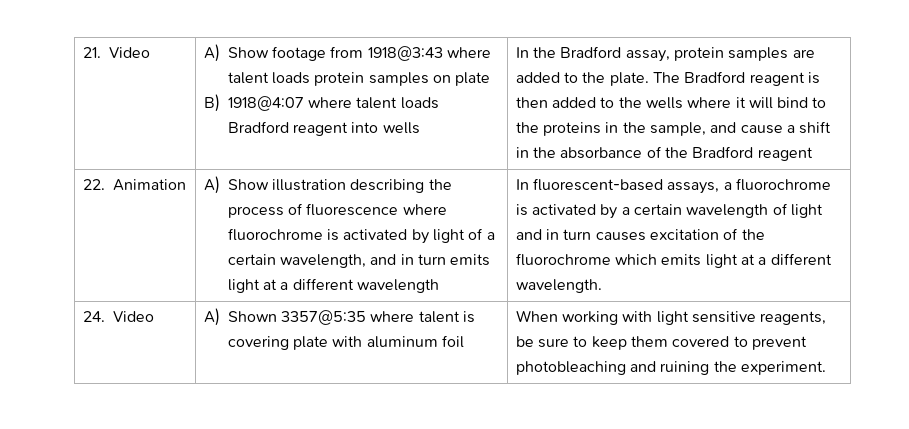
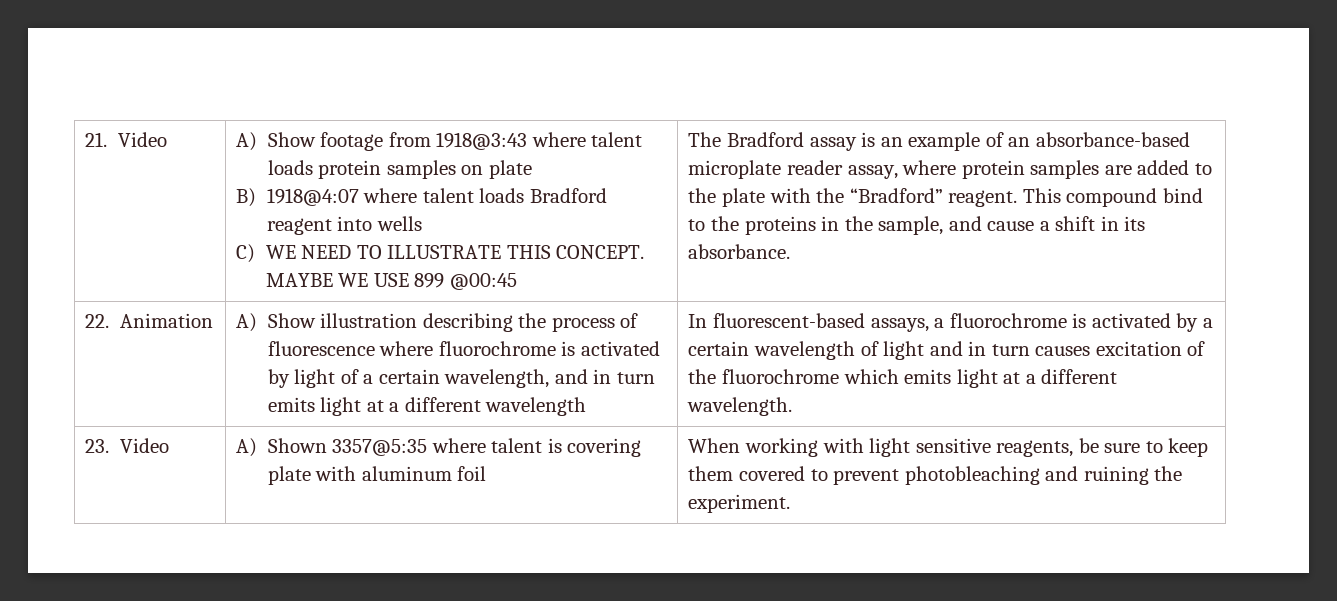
- In the Bradford assay, protein samples are added to the plate. The Bradford reagent is then added to the wells where it will bind to the proteins in the sample, and cause a shift in the absorbance of the Bradford reagent
+ C) WE NEED TO ILLUSTRATE THIS CONCEPT. MAYBE WE USE 899 @00:45 | The Bradford assay is an example of an absorbance-based microplate reader assay, where protein samples are added to the plate with the “Bradford” reagent. This compound bind to the proteins in the sample, and cause a shift in its absorbance.
- 24. Video | A) Shown 3357@5:35 where talent is covering plate with aluminum foil | When working with light sensitive reagents, be sure to keep them covered to prevent photobleaching and ruining the experiment.
+ 23. Video | A) Shown 3357@5:35 where talent is covering plate with aluminum foil | When working with light sensitive reagents, be sure to keep them covered to prevent photobleaching and ruining the experiment.

